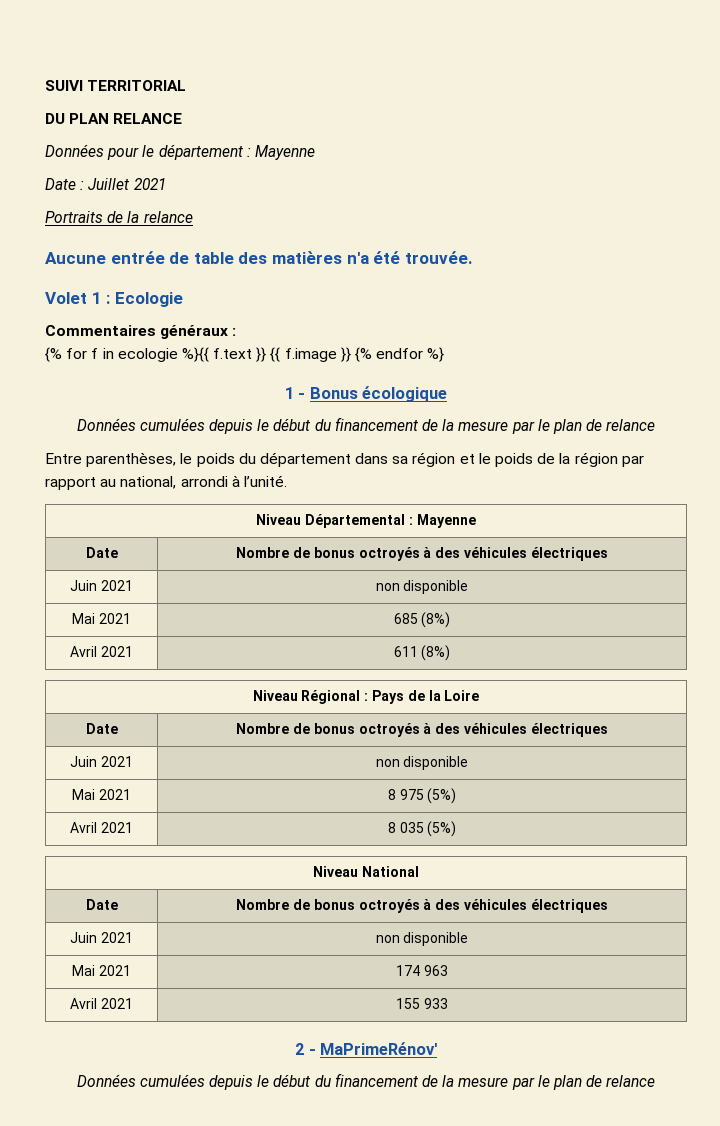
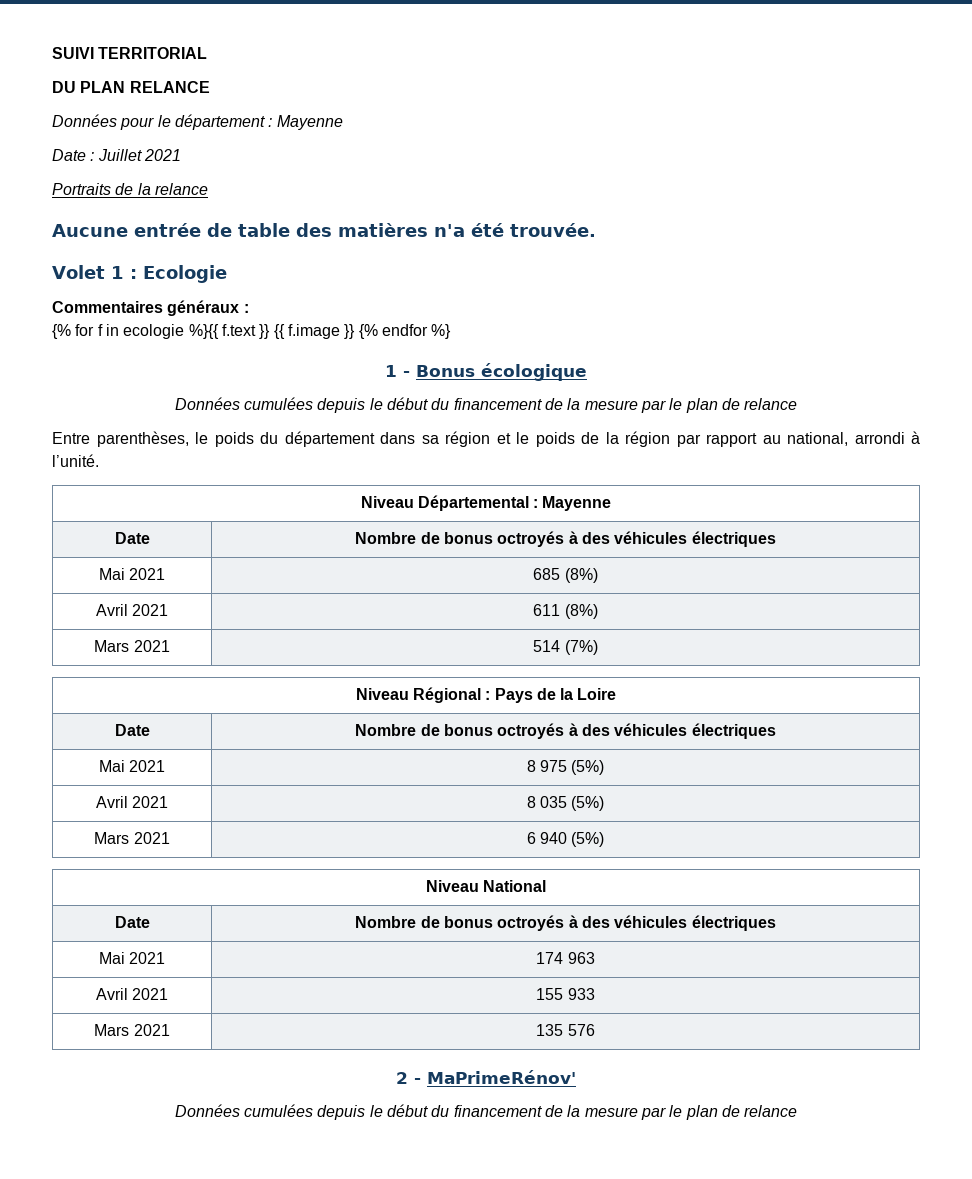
  Niveau Départemental : Mayenne
  Date | Nombre de bonus octroyés à des véhicules électriques
- Juin 2021 | non disponible
+ Mars 2021 | 514 (7%)
  Niveau Régional : Pays de la Loire
  Date | Nombre de bonus octroyés à des véhicules électriques
- Juin 2021 | non disponible
+ Mars 2021 | 6 940 (5%)
  Niveau National
  Date | Nombre de bonus octroyés à des véhicules électriques
- Juin 2021 | non disponible
+ Mars 2021 | 135 576

